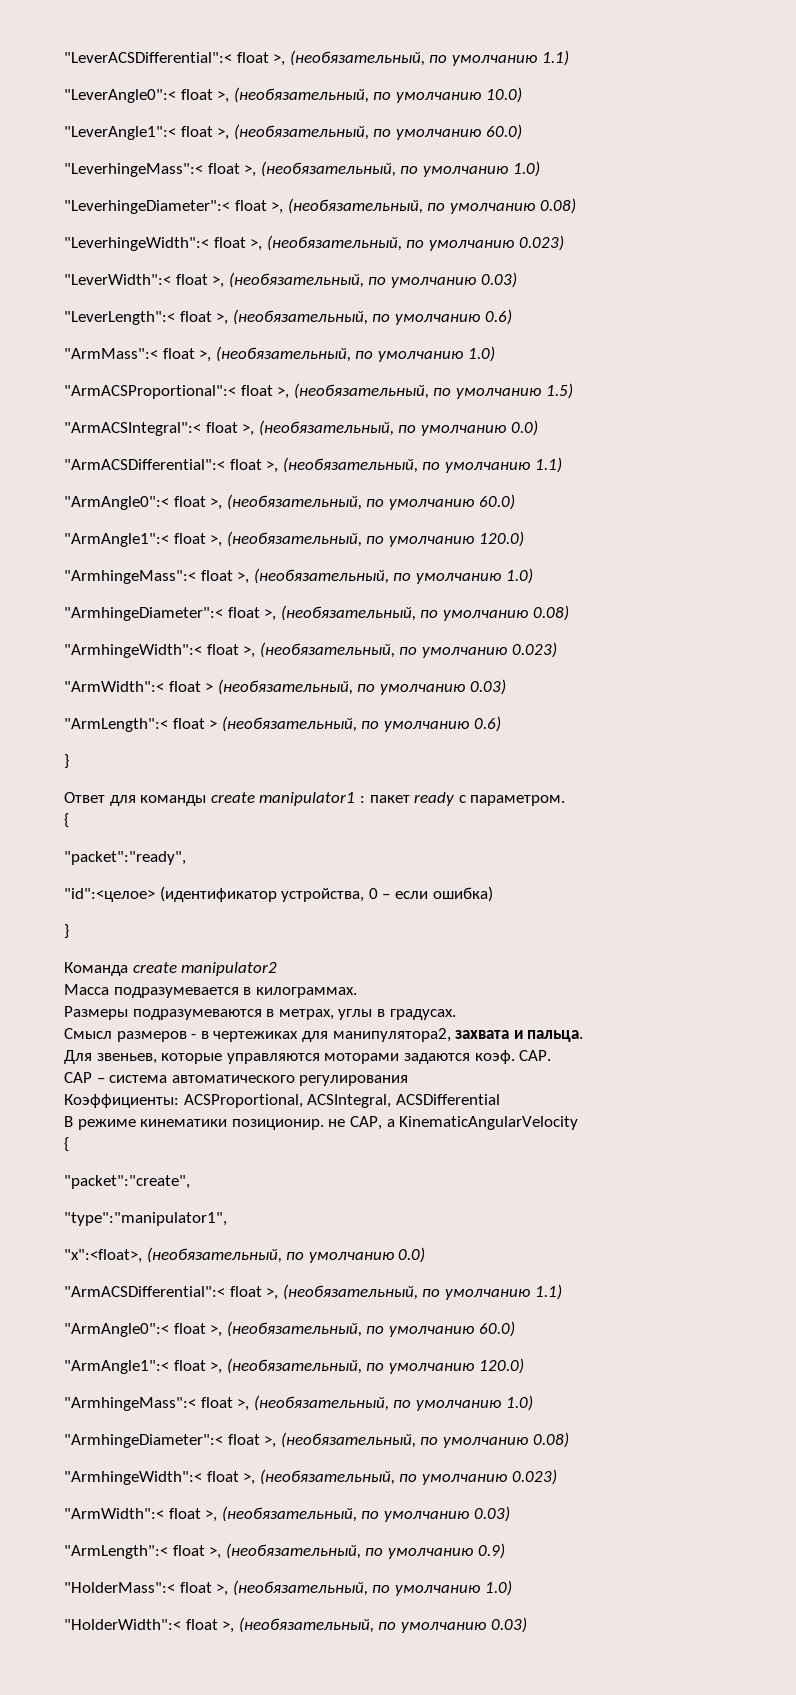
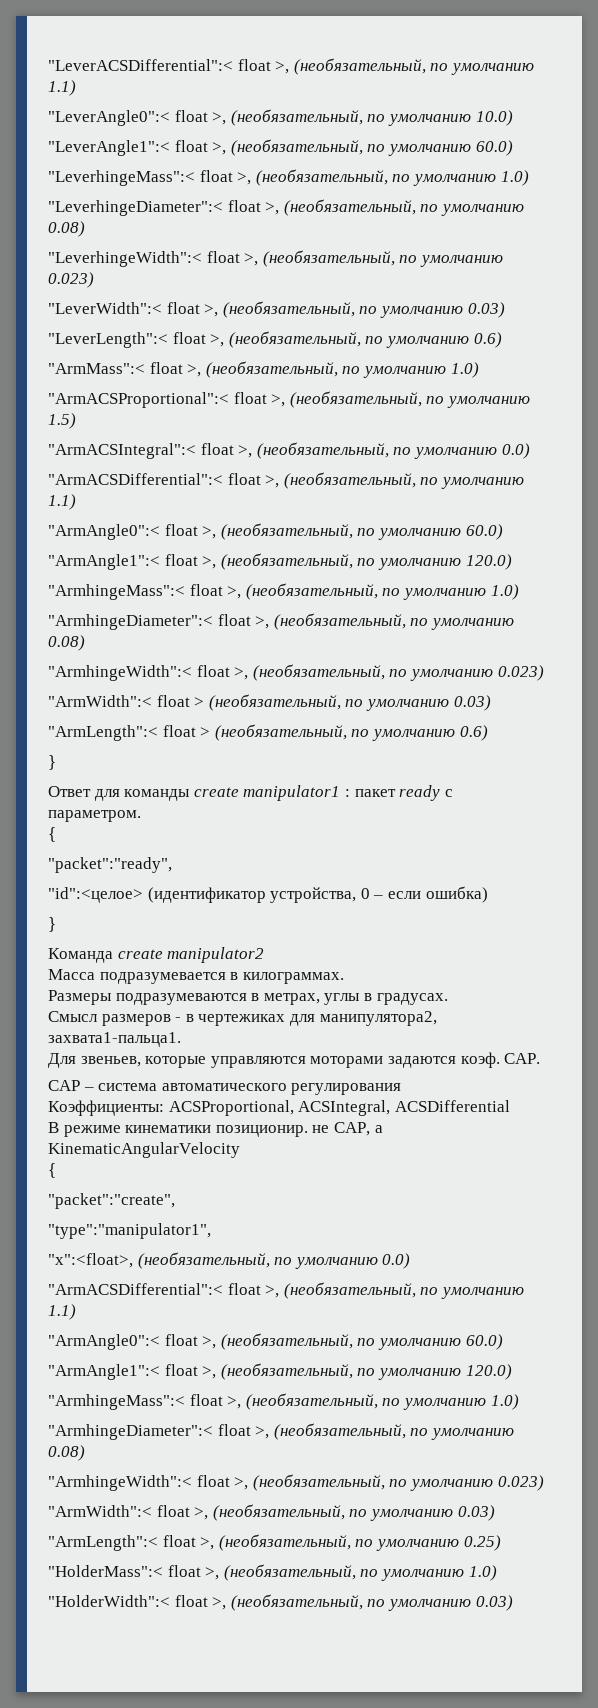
- Смысл размеров - в чертежиках для манипулятора2, захвата и пальца.
+ Смысл размеров - в чертежиках для манипулятора2, захвата1-пальца1.
- "ArmLength":< float >, (необязательный, по умолчанию 0.9)
+ "ArmLength":< float >, (необязательный, по умолчанию 0.25)

